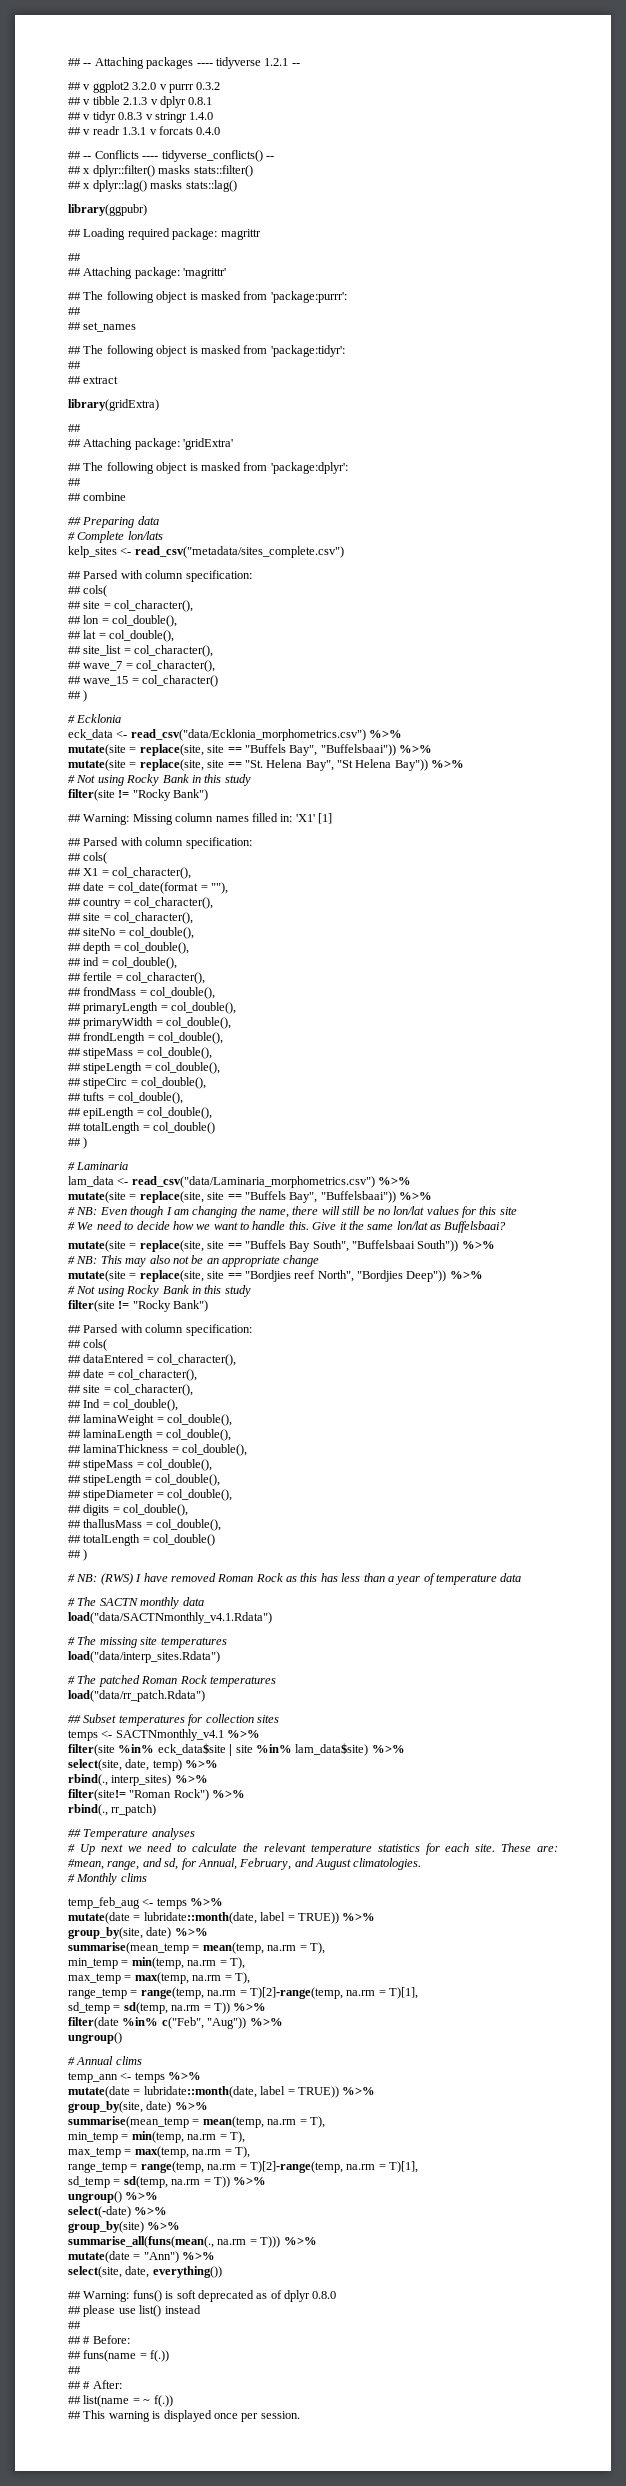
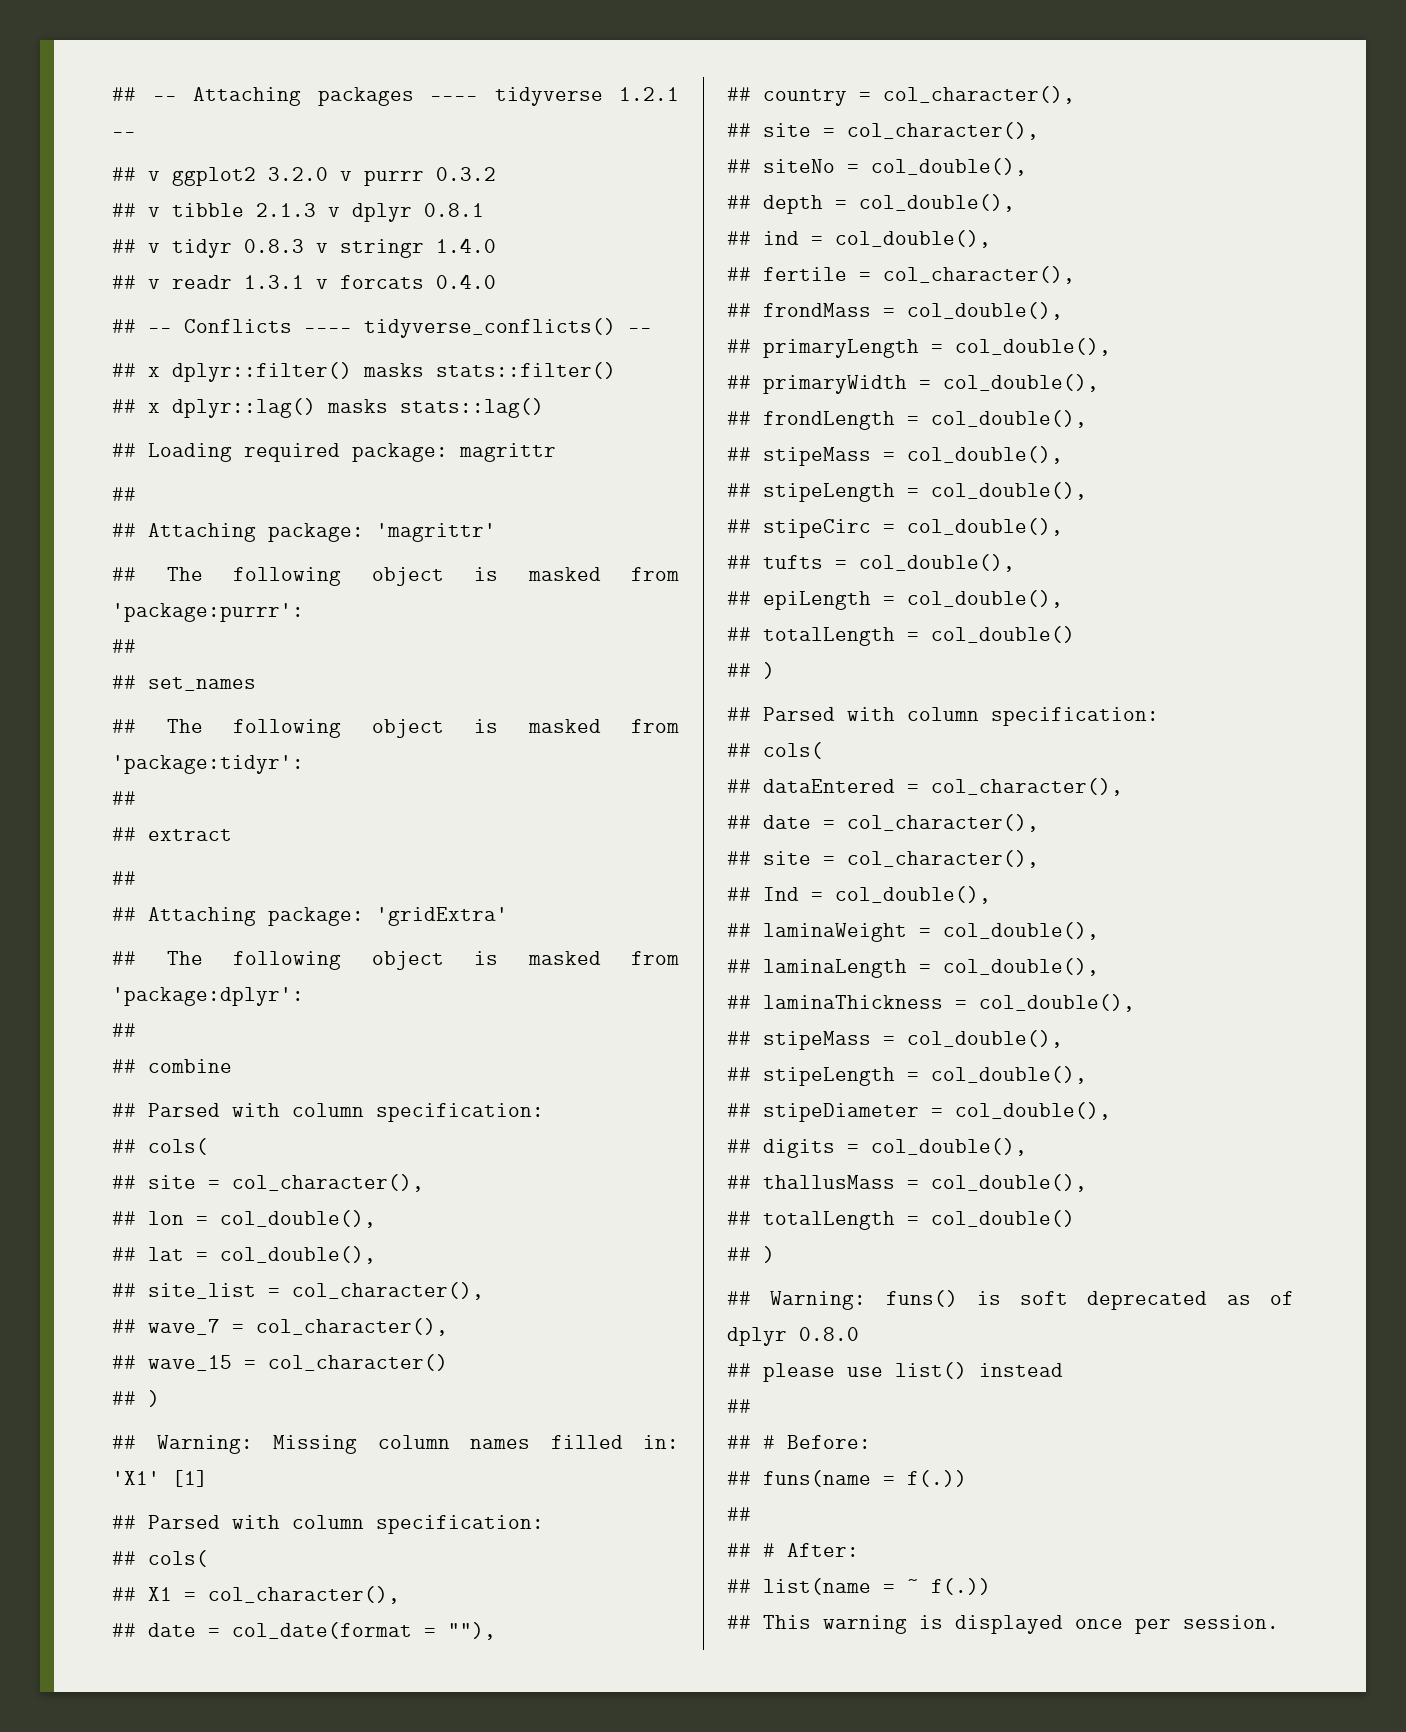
- library(ggpubr)
- library(gridExtra)
- ## Preparing data
- # Complete lon/lats
- kelp_sites <- read_csv("metadata/sites_complete.csv")
- # Ecklonia
- eck_data <- read_csv("data/Ecklonia_morphometrics.csv") %>%
- mutate(site = replace(site, site == "Buffels Bay", "Buffelsbaai")) %>%
- mutate(site = replace(site, site == "St. Helena Bay", "St Helena Bay")) %>%
- # Not using Rocky Bank in this study
- filter(site != "Rocky Bank")
- # Laminaria
- lam_data <- read_csv("data/Laminaria_morphometrics.csv") %>%
- mutate(site = replace(site, site == "Buffels Bay", "Buffelsbaai")) %>%
- # NB: Even though I am changing the name, there will still be no lon/lat values for this site
- # We need to decide how we want to handle this. Give it the same lon/lat as Buffelsbaai?
- mutate(site = replace(site, site == "Buffels Bay South", "Buffelsbaai South")) %>%
- # NB: This may also not be an appropriate change
- mutate(site = replace(site, site == "Bordjies reef North", "Bordjies Deep")) %>%
- # Not using Rocky Bank in this study
- filter(site != "Rocky Bank")
- # NB: (RWS) I have removed Roman Rock as this has less than a year of temperature data
- # The SACTN monthly data
- load("data/SACTNmonthly_v4.1.Rdata")
- # The missing site temperatures
- load("data/interp_sites.Rdata")
- # The patched Roman Rock temperatures
- load("data/rr_patch.Rdata")
- ## Subset temperatures for collection sites
- temps <- SACTNmonthly_v4.1 %>%
- filter(site %in% eck_data$site | site %in% lam_data$site) %>%
- select(site, date, temp) %>%
- rbind(., interp_sites) %>%
- filter(site!= "Roman Rock") %>%
- rbind(., rr_patch)
- ## Temperature analyses
- # Up next we need to calculate the relevant temperature statistics for each site. These are: #mean, range, and sd, for Annual, February, and August climatologies.
- # Monthly clims
- temp_feb_aug <- temps %>%
- mutate(date = lubridate::month(date, label = TRUE)) %>%
- group_by(site, date) %>%
- summarise(mean_temp = mean(temp, na.rm = T),
- min_temp = min(temp, na.rm = T),
- max_temp = max(temp, na.rm = T),
- range_temp = range(temp, na.rm = T)[2]-range(temp, na.rm = T)[1],
- sd_temp = sd(temp, na.rm = T)) %>%
- filter(date %in% c("Feb", "Aug")) %>%
- ungroup()
- # Annual clims
- temp_ann <- temps %>%
- mutate(date = lubridate::month(date, label = TRUE)) %>%
- group_by(site, date) %>%
- summarise(mean_temp = mean(temp, na.rm = T),
- min_temp = min(temp, na.rm = T),
- max_temp = max(temp, na.rm = T),
- range_temp = range(temp, na.rm = T)[2]-range(temp, na.rm = T)[1],
- sd_temp = sd(temp, na.rm = T)) %>%
- ungroup() %>%
- select(-date) %>%
- group_by(site) %>%
- summarise_all(funs(mean(., na.rm = T))) %>%
- mutate(date = "Ann") %>%
- select(site, date, everything())

